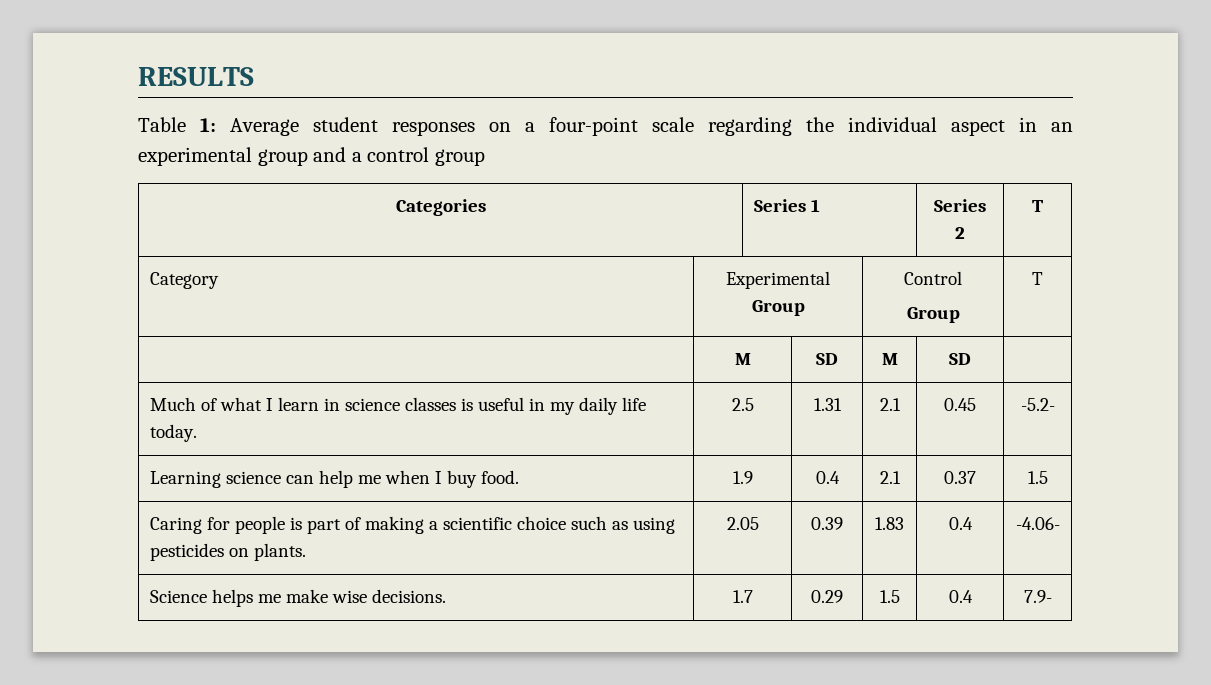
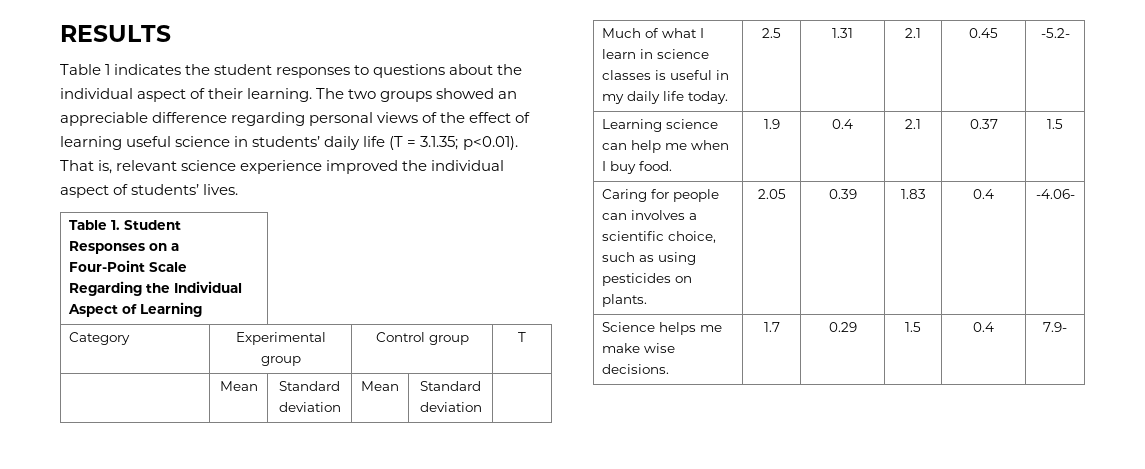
- Table 1: Average student responses on a four-point scale regarding the individual aspect in an experimental group and a control group
- Categories | Series 1 | Series 2 | T
+ Table 1 indicates the student responses to questions about the individual aspect of their learning. The two groups showed an appreciable difference regarding personal views of the effect of learning useful science in students’ daily life (T = 3.1.35; p<0.01). That is, relevant science experience improved the individual aspect of students’ lives.
+ Table 1. Student Responses on a Four-Point Scale Regarding the Individual Aspect of Learning
- Category | Experimental Group | Control
- Group | T
+ Category | Experimental group | Control group | T
- | M | SD | M | SD |
+ | Mean | Standard deviation | Mean | Standard deviation |
- Caring for people is part of making a scientific choice such as using pesticides on plants. | 2.05 | 0.39 | 1.83 | 0.4 | -4.06-
+ Caring for people can involves a scientific choice, such as using pesticides on plants. | 2.05 | 0.39 | 1.83 | 0.4 | -4.06-

